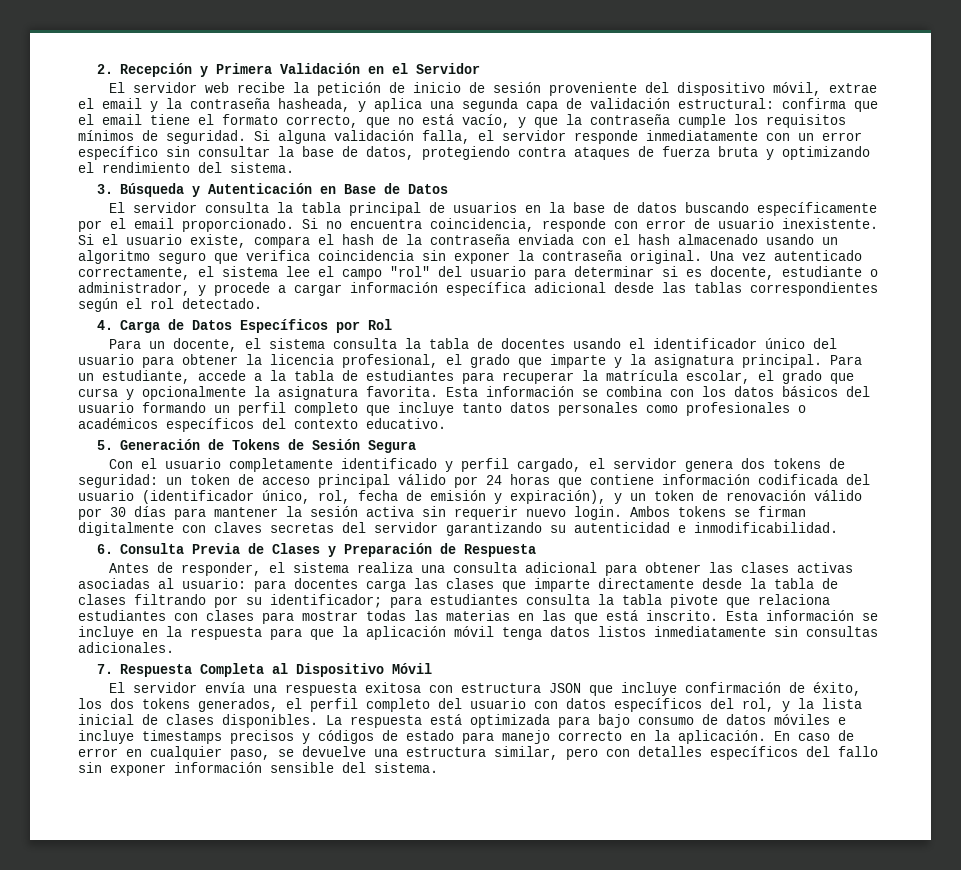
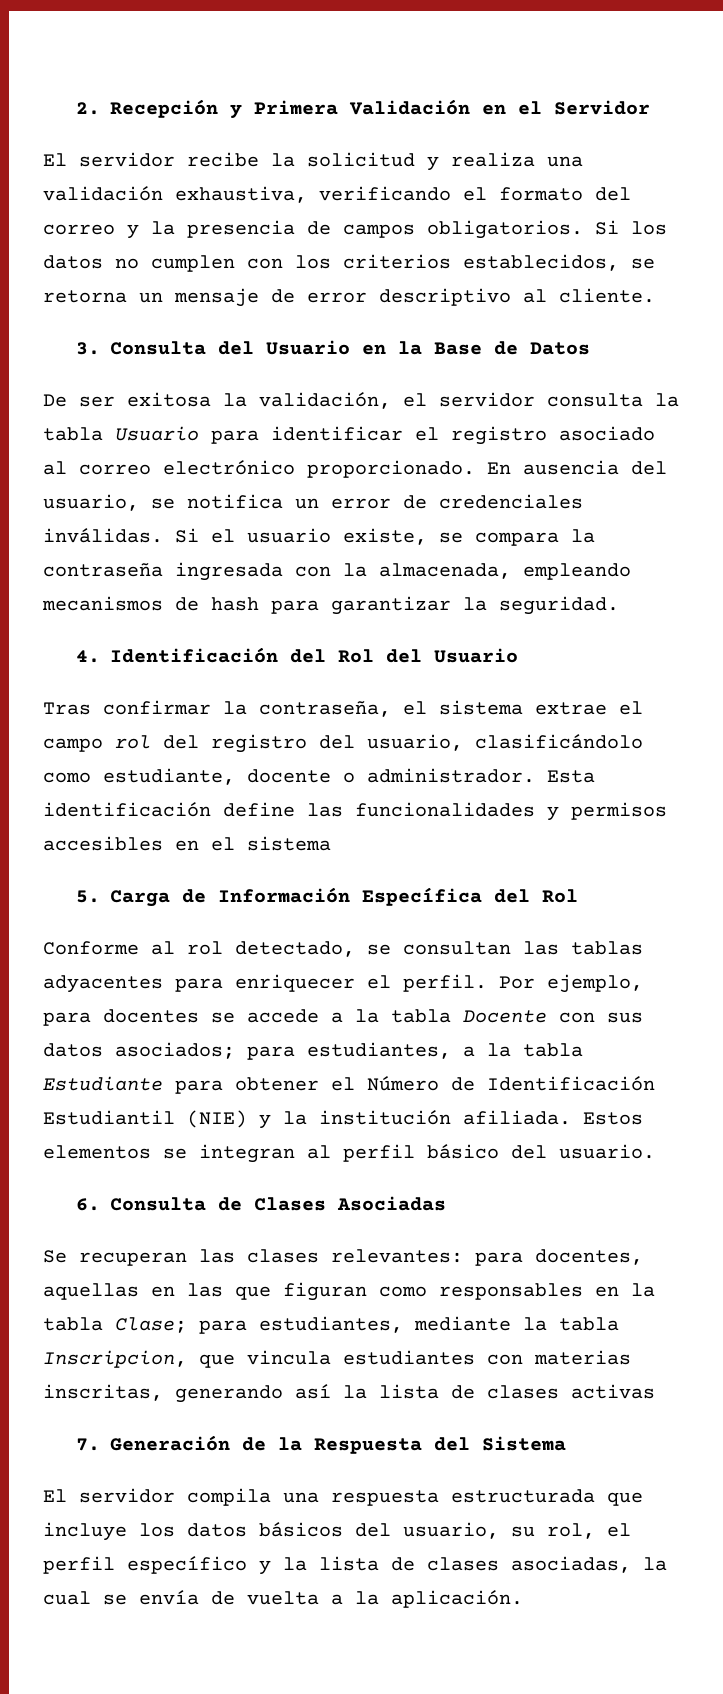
- El servidor web recibe la petición de inicio de sesión proveniente del dispositivo móvil, extrae el email y la contraseña hasheada, y aplica una segunda capa de validación estructural: confirma que el email tiene el formato correcto, que no está vacío, y que la contraseña cumple los requisitos mínimos de seguridad. Si alguna validación falla, el servidor responde inmediatamente con un error específico sin consultar la base de datos, protegiendo contra ataques de fuerza bruta y optimizando el rendimiento del sistema.
- 3. Búsqueda y Autenticación en Base de Datos
- El servidor consulta la tabla principal de usuarios en la base de datos buscando específicamente por el email proporcionado. Si no encuentra coincidencia, responde con error de usuario inexistente. Si el usuario existe, compara el hash de la contraseña enviada con el hash almacenado usando un algoritmo seguro que verifica coincidencia sin exponer la contraseña original. Una vez autenticado correctamente, el sistema lee el campo "rol" del usuario para determinar si es docente, estudiante o administrador, y procede a cargar información específica adicional desde las tablas correspondientes según el rol detectado.
- 4. Carga de Datos Específicos por Rol
- Para un docente, el sistema consulta la tabla de docentes usando el identificador único del usuario para obtener la licencia profesional, el grado que imparte y la asignatura principal. Para un estudiante, accede a la tabla de estudiantes para recuperar la matrícula escolar, el grado que cursa y opcionalmente la asignatura favorita. Esta información se combina con los datos básicos del usuario formando un perfil completo que incluye tanto datos personales como profesionales o académicos específicos del contexto educativo.
- 5. Generación de Tokens de Sesión Segura
- Con el usuario completamente identificado y perfil cargado, el servidor genera dos tokens de seguridad: un token de acceso principal válido por 24 horas que contiene información codificada del usuario (identificador único, rol, fecha de emisión y expiración), y un token de renovación válido por 30 días para mantener la sesión activa sin requerir nuevo login. Ambos tokens se firman digitalmente con claves secretas del servidor garantizando su autenticidad e inmodificabilidad.
- 6. Consulta Previa de Clases y Preparación de Respuesta
- Antes de responder, el sistema realiza una consulta adicional para obtener las clases activas asociadas al usuario: para docentes carga las clases que imparte directamente desde la tabla de clases filtrando por su identificador; para estudiantes consulta la tabla pivote que relaciona estudiantes con clases para mostrar todas las materias en las que está inscrito. Esta información se incluye en la respuesta para que la aplicación móvil tenga datos listos inmediatamente sin consultas adicionales.
- 7. Respuesta Completa al Dispositivo Móvil
- El servidor envía una respuesta exitosa con estructura JSON que incluye confirmación de éxito, los dos tokens generados, el perfil completo del usuario con datos específicos del rol, y la lista inicial de clases disponibles. La respuesta está optimizada para bajo consumo de datos móviles e incluye timestamps precisos y códigos de estado para manejo correcto en la aplicación. En caso de error en cualquier paso, se devuelve una estructura similar, pero con detalles específicos del fallo sin exponer información sensible del sistema.
+ El servidor recibe la solicitud y realiza una validación exhaustiva, verificando el formato del correo y la presencia de campos obligatorios. Si los datos no cumplen con los criterios establecidos, se retorna un mensaje de error descriptivo al cliente.
+ 3. Consulta del Usuario en la Base de Datos
+ De ser exitosa la validación, el servidor consulta la tabla Usuario para identificar el registro asociado al correo electrónico proporcionado. En ausencia del usuario, se notifica un error de credenciales inválidas. Si el usuario existe, se compara la contraseña ingresada con la almacenada, empleando mecanismos de hash para garantizar la seguridad.
+ 4. Identificación del Rol del Usuario
+ Tras confirmar la contraseña, el sistema extrae el campo rol del registro del usuario, clasificándolo como estudiante, docente o administrador. Esta identificación define las funcionalidades y permisos accesibles en el sistema
+ 5. Carga de Información Específica del Rol
+ Conforme al rol detectado, se consultan las tablas adyacentes para enriquecer el perfil. Por ejemplo, para docentes se accede a la tabla Docente con sus datos asociados; para estudiantes, a la tabla Estudiante para obtener el Número de Identificación Estudiantil (NIE) y la institución afiliada. Estos elementos se integran al perfil básico del usuario.
+ 6. Consulta de Clases Asociadas
+ Se recuperan las clases relevantes: para docentes, aquellas en las que figuran como responsables en la tabla Clase; para estudiantes, mediante la tabla Inscripcion, que vincula estudiantes con materias inscritas, generando así la lista de clases activas
+ 7. Generación de la Respuesta del Sistema
+ El servidor compila una respuesta estructurada que incluye los datos básicos del usuario, su rol, el perfil específico y la lista de clases asociadas, la cual se envía de vuelta a la aplicación.

